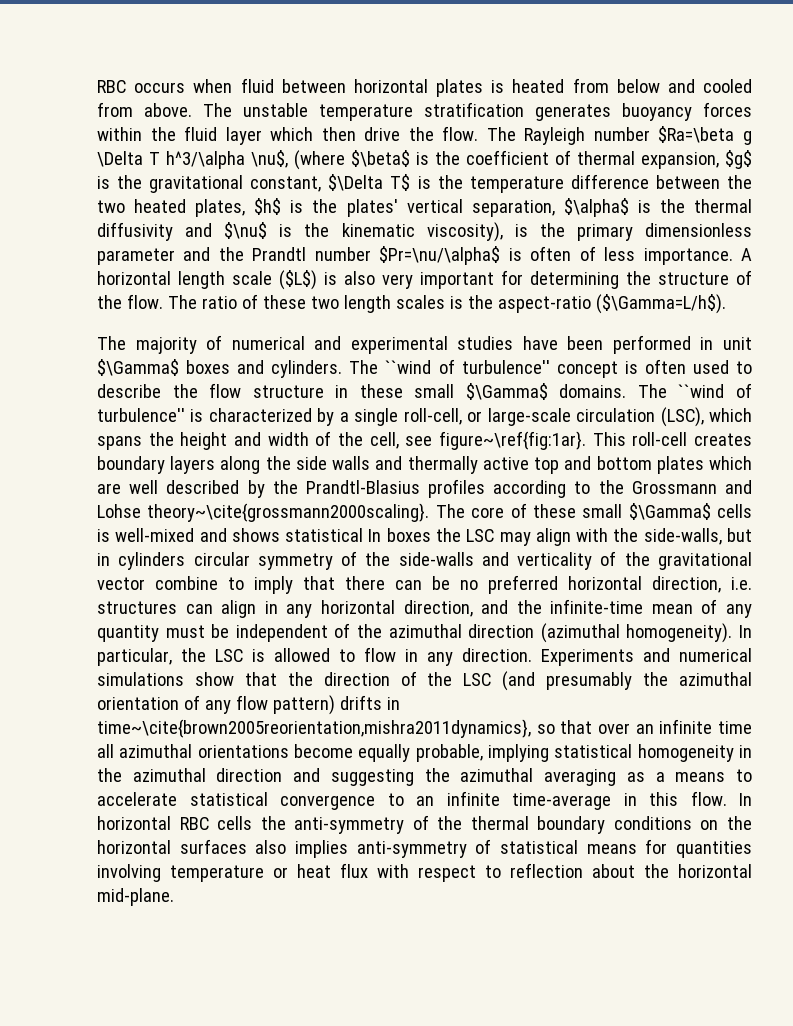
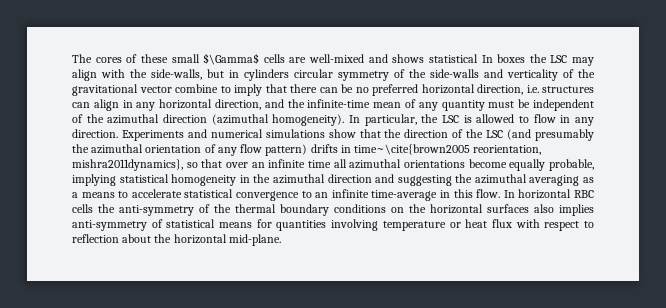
- RBC occurs when fluid between horizontal plates is heated from below and cooled from above. The unstable temperature stratification generates buoyancy forces within the fluid layer which then drive the flow. The Rayleigh number $Ra=\beta g \Delta T h^3/\alpha \nu$, (where $\beta$ is the coefficient of thermal expansion, $g$ is the gravitational constant, $\Delta T$ is the temperature difference between the two heated plates, $h$ is the plates' vertical separation, $\alpha$ is the thermal diffusivity and $\nu$ is the kinematic viscosity), is the primary dimensionless parameter and the Prandtl number $Pr=\nu/\alpha$ is often of less importance. A horizontal length scale ($L$) is also very important for determining the structure of the flow. The ratio of these two length scales is the aspect-ratio ($\Gamma=L/h$).
- The majority of numerical and experimental studies have been performed in unit $\Gamma$ boxes and cylinders. The ``wind of turbulence'' concept is often used to describe the flow structure in these small $\Gamma$ domains. The ``wind of turbulence'' is characterized by a single roll-cell, or large-scale circulation (LSC), which spans the height and width of the cell, see figure~\ref{fig:1ar}. This roll-cell creates boundary layers along the side walls and thermally active top and bottom plates which are well described by the Prandtl-Blasius profiles according to the Grossmann and Lohse theory~\cite{grossmann2000scaling}. The core of these small $\Gamma$ cells is well-mixed and shows statistical In boxes the LSC may align with the side-walls, but in cylinders circular symmetry of the side-walls and verticality of the gravitational vector combine to imply that there can be no preferred horizontal direction, i.e. structures can align in any horizontal direction, and the infinite-time mean of any quantity must be independent of the azimuthal direction (azimuthal homogeneity).
+ The cores of these small $\Gamma$ cells are well-mixed and shows statistical In boxes the LSC may align with the side-walls, but in cylinders circular symmetry of the side-walls and verticality of the gravitational vector combine to imply that there can be no preferred horizontal direction, i.e. structures can align in any horizontal direction, and the infinite-time mean of any quantity must be independent of the azimuthal direction (azimuthal homogeneity).
- Experiments and numerical simulations show that the direction of the LSC (and presumably the azimuthal orientation of any flow pattern) drifts in time~\cite{brown2005reorientation,mishra2011dynamics}, so that over an infinite time all azimuthal orientations become equally probable, implying statistical homogeneity in the azimuthal direction and suggesting the azimuthal averaging as a means to accelerate statistical convergence to an infinite time-average in this flow.
+ Experiments and numerical simulations show that the direction of the LSC (and presumably the azimuthal orientation of any flow pattern) drifts in time~\cite{brown2005 reorientation, mishra2011dynamics}, so that over an infinite time all azimuthal orientations become equally probable, implying statistical homogeneity in the azimuthal direction and suggesting the azimuthal averaging as a means to accelerate statistical convergence to an infinite time-average in this flow.

